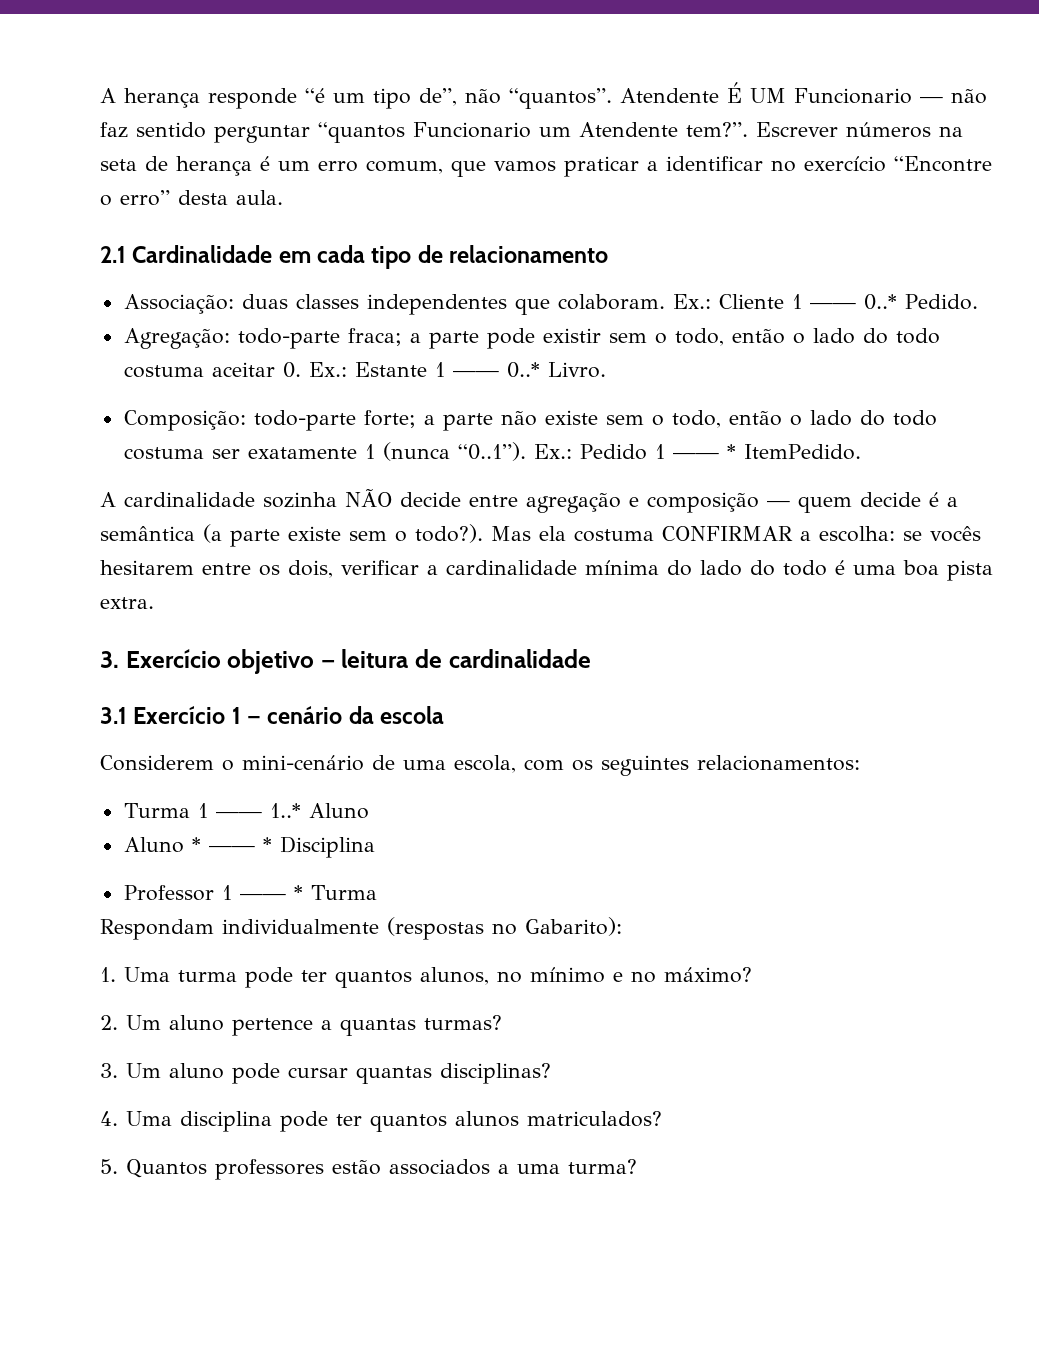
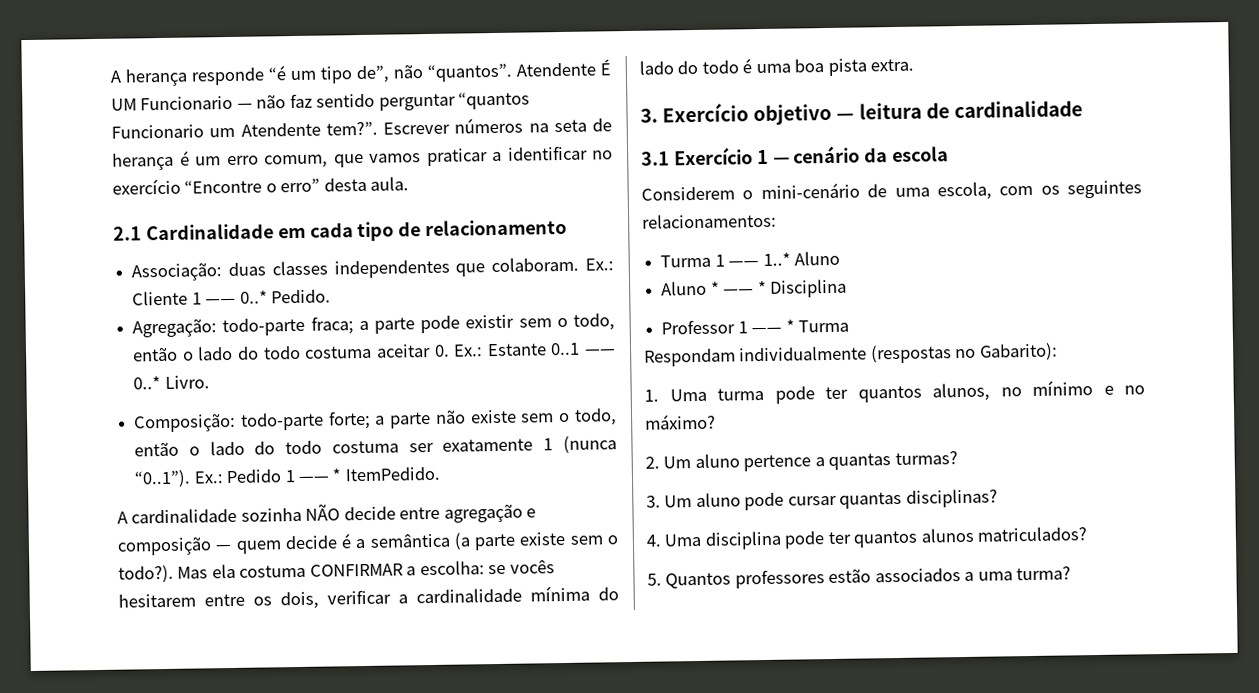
- Agregação: todo-parte fraca; a parte pode existir sem o todo, então o lado do todo costuma aceitar 0. Ex.: Estante 1 —— 0..* Livro.
+ Agregação: todo-parte fraca; a parte pode existir sem o todo, então o lado do todo costuma aceitar 0. Ex.: Estante 0..1 —— 0..* Livro.

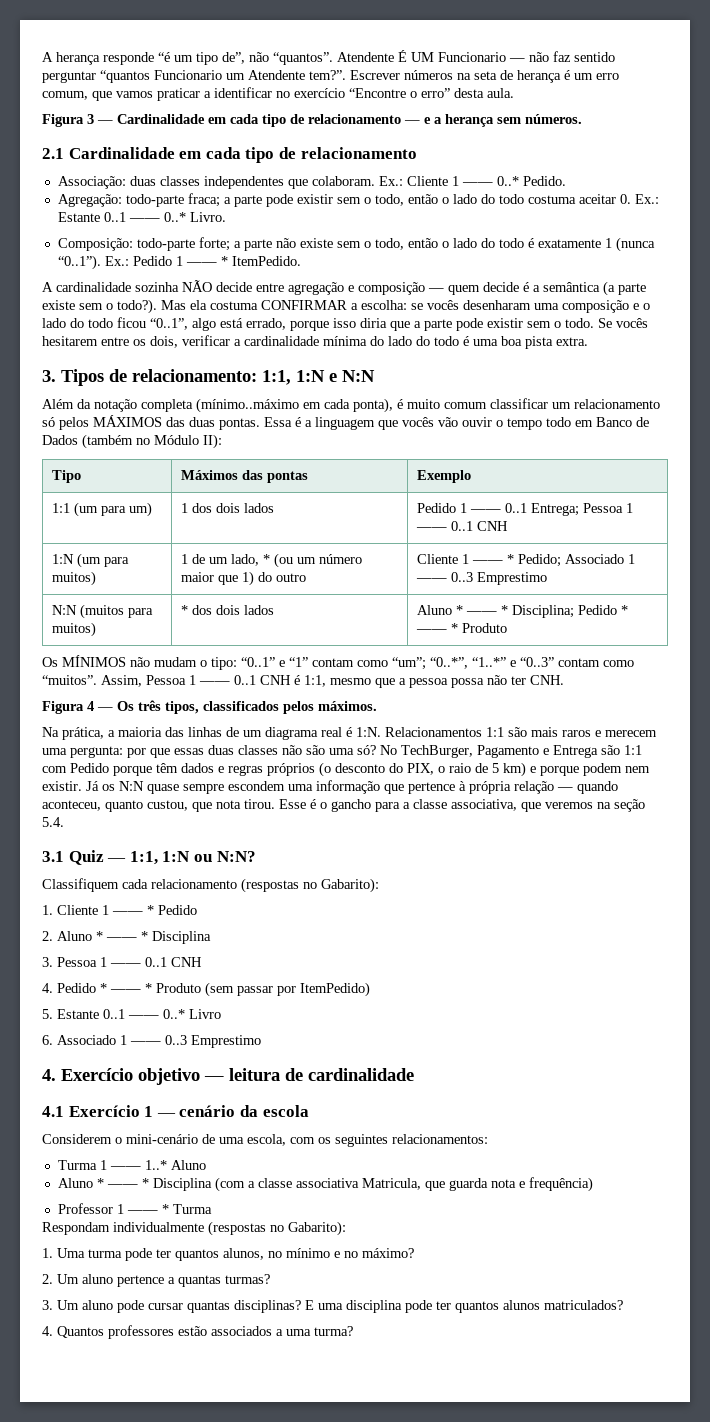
+ Figura 3 — Cardinalidade em cada tipo de relacionamento — e a herança sem números.
- Composição: todo-parte forte; a parte não existe sem o todo, então o lado do todo costuma ser exatamente 1 (nunca “0..1”). Ex.: Pedido 1 —— * ItemPedido.
+ Composição: todo-parte forte; a parte não existe sem o todo, então o lado do todo é exatamente 1 (nunca “0..1”). Ex.: Pedido 1 —— * ItemPedido.
- Mas ela costuma CONFIRMAR a escolha: se vocês hesitarem entre os dois, verificar a cardinalidade mínima do lado do todo é uma boa pista extra.
+ Mas ela costuma CONFIRMAR a escolha: se vocês desenharam uma composição e o lado do todo ficou “0..1”, algo está errado, porque isso diria que a parte pode existir sem o todo. Se vocês hesitarem entre os dois, verificar a cardinalidade mínima do lado do todo é uma boa pista extra.
- 3. Exercício objetivo — leitura de cardinalidade
+ 3. Tipos de relacionamento: 1:1, 1:N e N:N
+ Além da notação completa (mínimo..máximo em cada ponta), é muito comum classificar um relacionamento só pelos MÁXIMOS das duas pontas. Essa é a linguagem que vocês vão ouvir o tempo todo em Banco de Dados (também no Módulo II):
+ Tipo | Máximos das pontas | Exemplo
+ 1:1 (um para um) | 1 dos dois lados | Pedido 1 —— 0..1 Entrega; Pessoa 1 —— 0..1 CNH
+ 1:N (um para muitos) | 1 de um lado, * (ou um número maior que 1) do outro | Cliente 1 —— * Pedido; Associado 1 —— 0..3 Emprestimo
+ N:N (muitos para muitos) | * dos dois lados | Aluno * —— * Disciplina; Pedido * —— * Produto
+ Os MÍNIMOS não mudam o tipo: “0..1” e “1” contam como “um”; “0..*”, “1..*” e “0..3” contam como “muitos”. Assim, Pessoa 1 —— 0..1 CNH é 1:1, mesmo que a pessoa possa não ter CNH.
+ Figura 4 — Os três tipos, classificados pelos máximos.
+ Na prática, a maioria das linhas de um diagrama real é 1:N. Relacionamentos 1:1 são mais raros e merecem uma pergunta: por que essas duas classes não são uma só? No TechBurger, Pagamento e Entrega são 1:1 com Pedido porque têm dados e regras próprios (o desconto do PIX, o raio de 5 km) e porque podem nem existir. Já os N:N quase sempre escondem uma informação que pertence à própria relação — quando aconteceu, quanto custou, que nota tirou. Esse é o gancho para a classe associativa, que veremos na seção 5.4.
+ 3.1 Quiz — 1:1, 1:N ou N:N?
+ Classifiquem cada relacionamento (respostas no Gabarito):
+ 1. Cliente 1 —— * Pedido
+ 2. Aluno * —— * Disciplina
+ 3. Pessoa 1 —— 0..1 CNH
+ 4. Pedido * —— * Produto (sem passar por ItemPedido)
+ 5. Estante 0..1 —— 0..* Livro
+ 6. Associado 1 —— 0..3 Emprestimo
+ 4. Exercício objetivo — leitura de cardinalidade
- 3.1 Exercício 1 — cenário da escola
+ 4.1 Exercício 1 — cenário da escola
- Aluno * —— * Disciplina
+ Aluno * —— * Disciplina (com a classe associativa Matricula, que guarda nota e frequência)
- 3. Um aluno pode cursar quantas disciplinas?
- 4. Uma disciplina pode ter quantos alunos matriculados?
+ 3. Um aluno pode cursar quantas disciplinas? E uma disciplina pode ter quantos alunos matriculados?
- 5. Quantos professores estão associados a uma turma?
+ 4. Quantos professores estão associados a uma turma?

